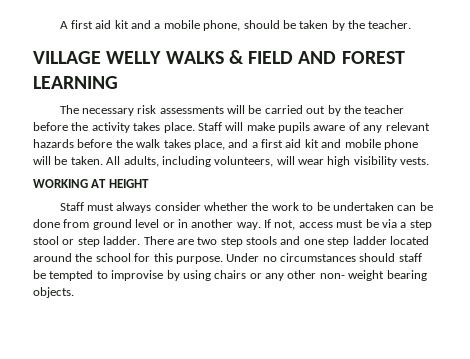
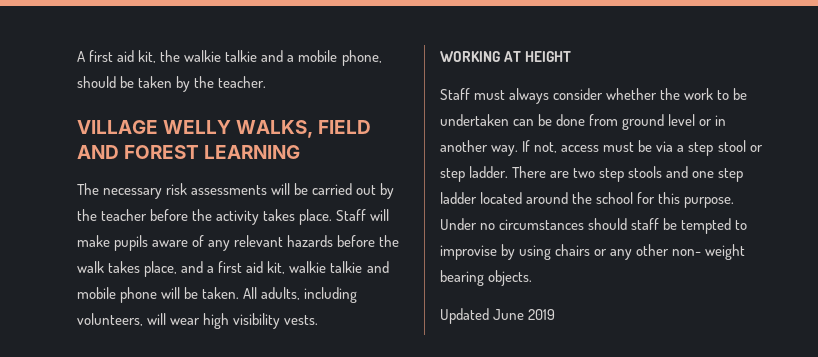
- A first aid kit and a mobile phone, should be taken by the teacher.
+ A first aid kit, the walkie talkie and a mobile phone, should be taken by the teacher.
- VILLAGE WELLY WALKS & FIELD AND FOREST LEARNING
+ VILLAGE WELLY WALKS, FIELD AND FOREST LEARNING
- Staff will make pupils aware of any relevant hazards before the walk takes place, and a first aid kit and mobile phone will be taken.
+ Staff will make pupils aware of any relevant hazards before the walk takes place, and a first aid kit, walkie talkie and mobile phone will be taken.
+ Updated June 2019

